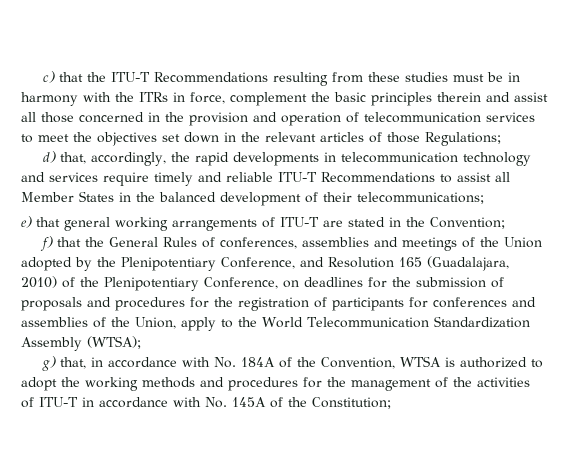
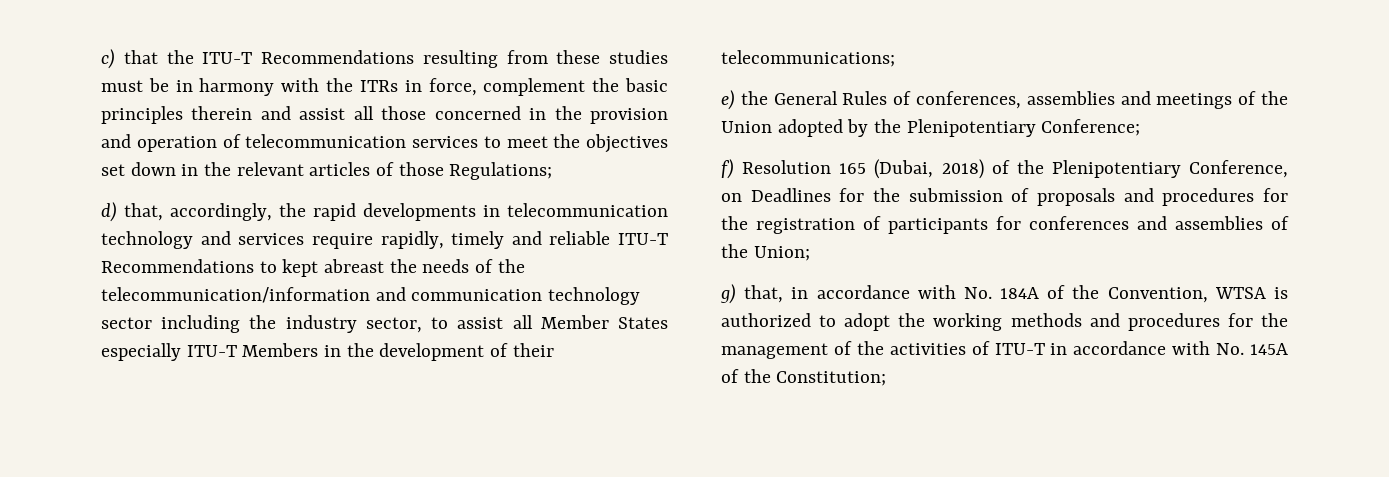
- d) that, accordingly, the rapid developments in telecommunication technology and services require timely and reliable ITU-T Recommendations to assist all Member States in the balanced development of their telecommunications;
+ d) that, accordingly, the rapid developments in telecommunication technology and services require rapidly, timely and reliable ITU-T Recommendations to kept abreast the needs of the telecommunication/information and communication technology sector including the industry sector, to assist all Member States especially ITU-T Members in the development of their telecommunications;
- e) that general working arrangements of ITU-T are stated in the Convention;
- f) that the General Rules of conferences, assemblies and meetings of the Union adopted by the Plenipotentiary Conference, and Resolution 165 (Guadalajara, 2010) of the Plenipotentiary Conference, on deadlines for the submission of proposals and procedures for the registration of participants for conferences and assemblies of the Union, apply to the World Telecommunication Standardization Assembly (WTSA);
+ e) the General Rules of conferences, assemblies and meetings of the Union adopted by the Plenipotentiary Conference;
+ f) Resolution 165 (Dubai, 2018) of the Plenipotentiary Conference, on Deadlines for the submission of proposals and procedures for the registration of participants for conferences and assemblies of the Union;

